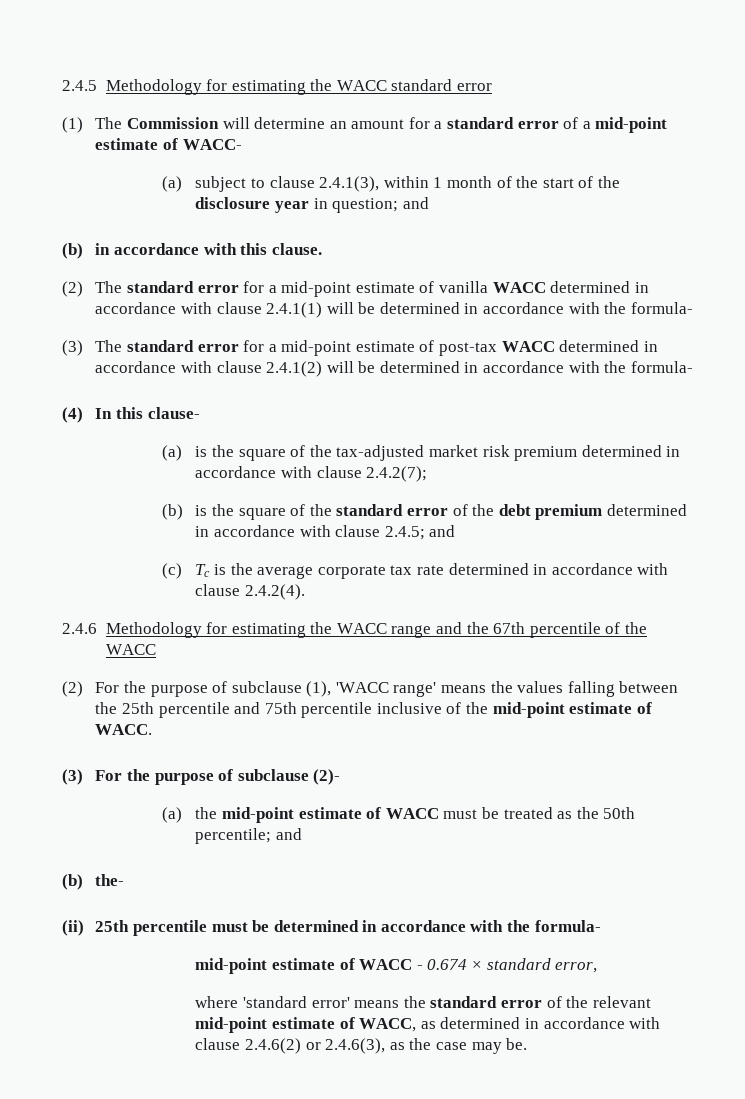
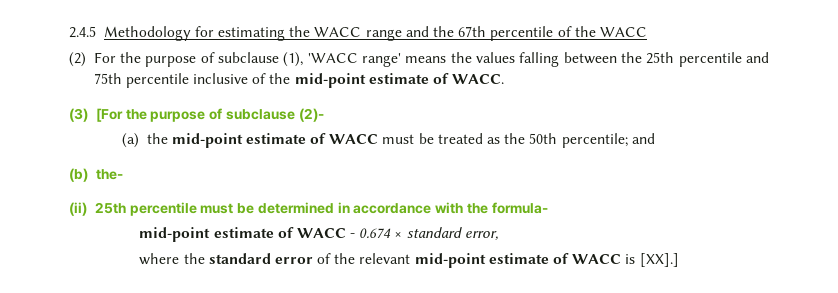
- 2.4.5 Methodology for estimating the WACC standard error
- (1) The Commission will determine an amount for a standard error of a mid-point estimate of WACC-
- (a) subject to clause 2.4.1(3), within 1 month of the start of the disclosure year in question; and
- (b) in accordance with this clause.
- (2) The standard error for a mid-point estimate of vanilla WACC determined in accordance with clause 2.4.1(1) will be determined in accordance with the formula-
- (3) The standard error for a mid-point estimate of post-tax WACC determined in accordance with clause 2.4.1(2) will be determined in accordance with the formula-
- (4) In this clause-
- (a) is the square of the tax-adjusted market risk premium determined in accordance with clause 2.4.2(7);
- (b) is the square of the standard error of the debt premium determined in accordance with clause 2.4.5; and
- (c) Tc is the average corporate tax rate determined in accordance with clause 2.4.2(4).
- 2.4.6 Methodology for estimating the WACC range and the 67th percentile of the WACC
+ 2.4.5 Methodology for estimating the WACC range and the 67th percentile of the WACC
- (3) For the purpose of subclause (2)-
+ (3) [For the purpose of subclause (2)-
- where 'standard error' means the standard error of the relevant mid-point estimate of WACC, as determined in accordance with clause 2.4.6(2) or 2.4.6(3), as the case may be.
+ where the standard error of the relevant mid-point estimate of WACC is [XX].]

